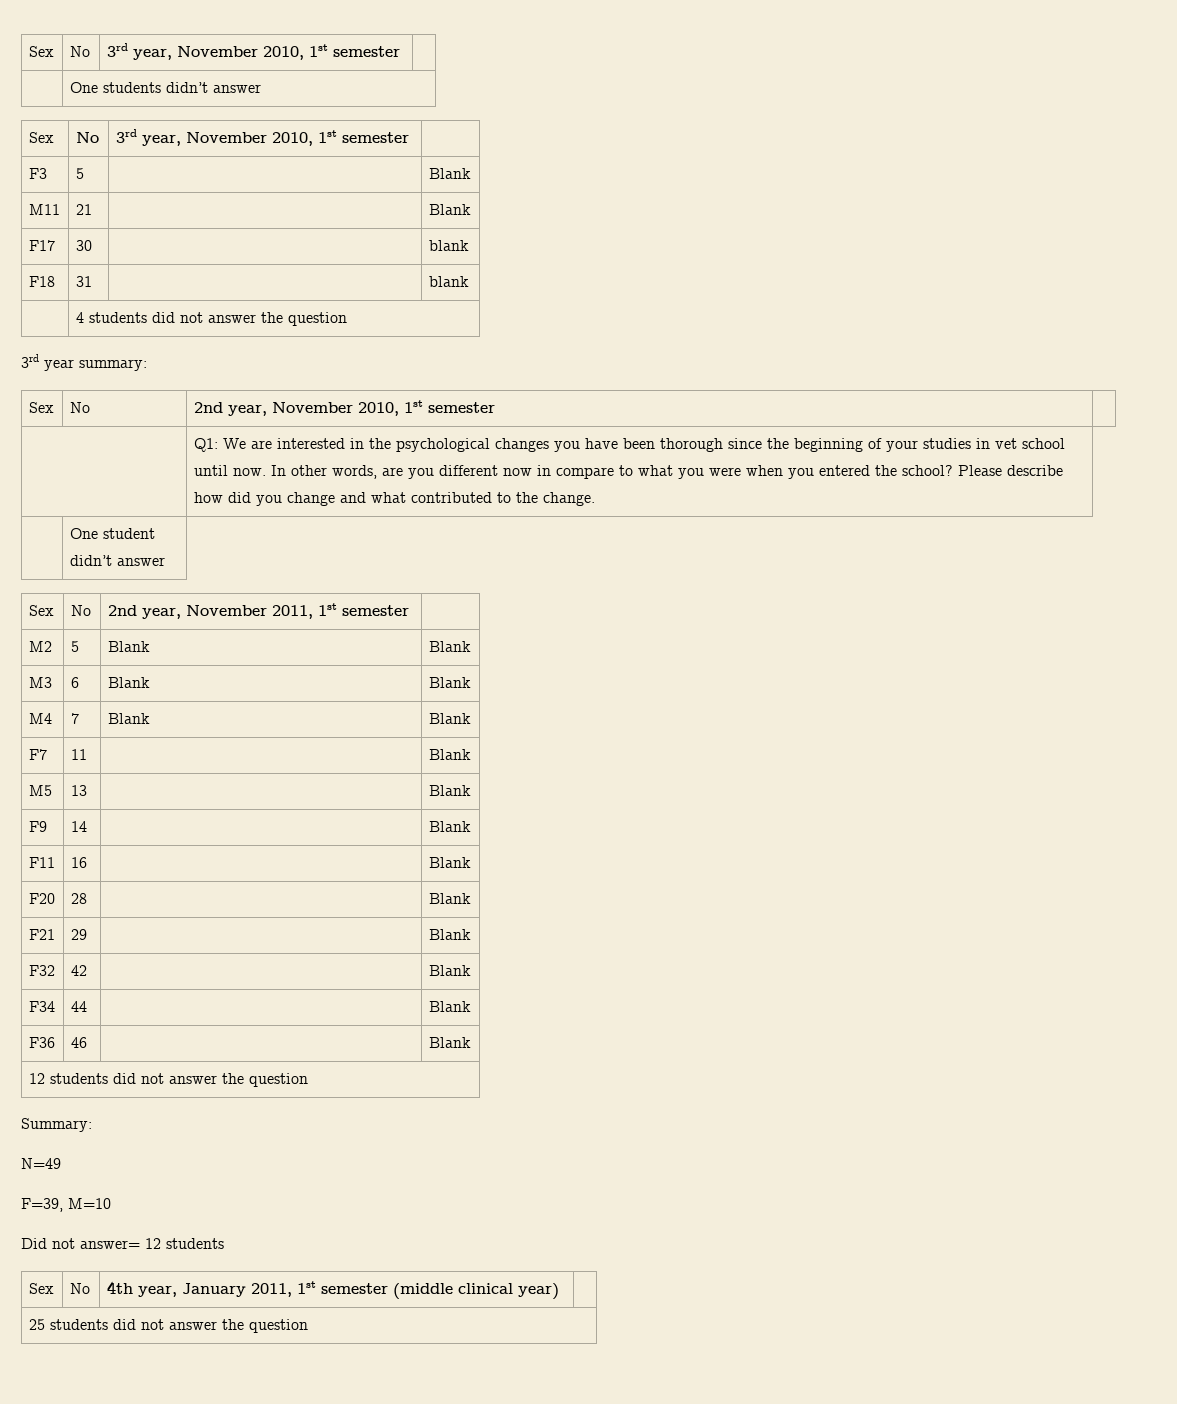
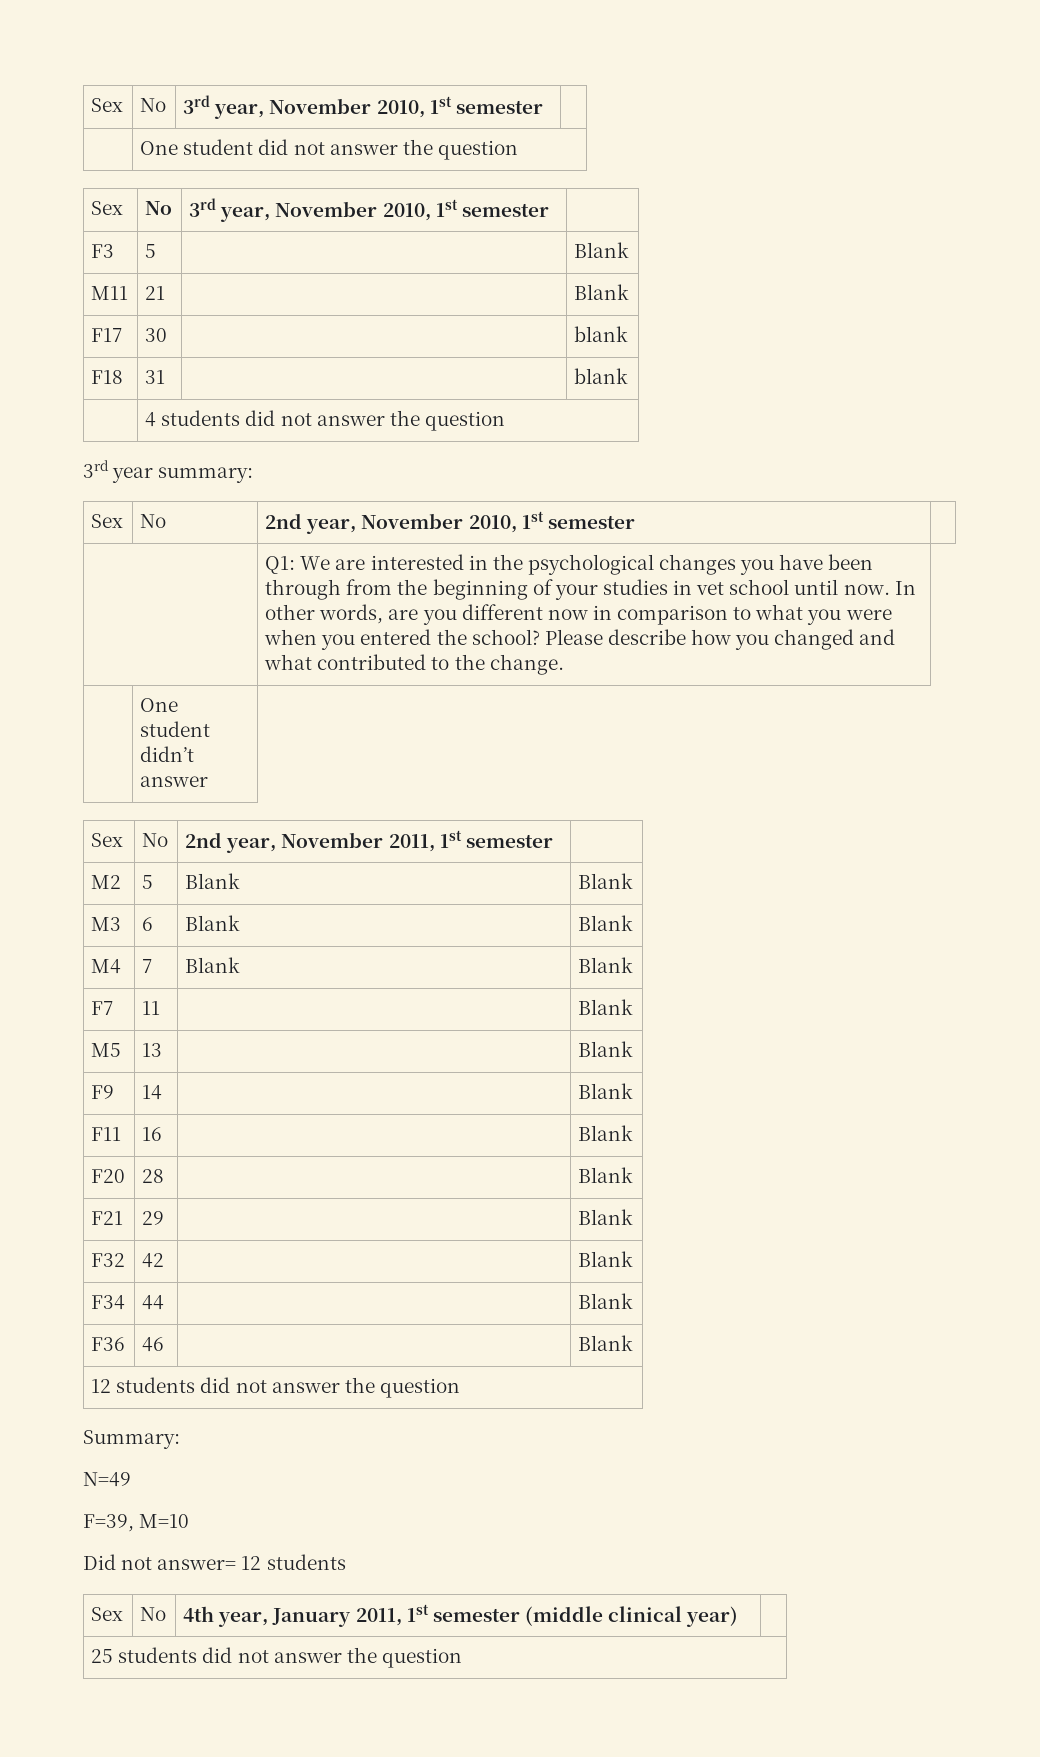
- | One students didn’t answer
+ | One student did not answer the question
- Q1: We are interested in the psychological changes you have been thorough since the beginning of your studies in vet school until now.
+ Q1: We are interested in the psychological changes you have been through from the beginning of your studies in vet school until now.
- In other words, are you different now in compare to what you were when you entered the school?
+ In other words, are you different now in comparison to what you were when you entered the school?
- Please describe how did you change and what contributed to the change.
+ Please describe how you changed and what contributed to the change.

